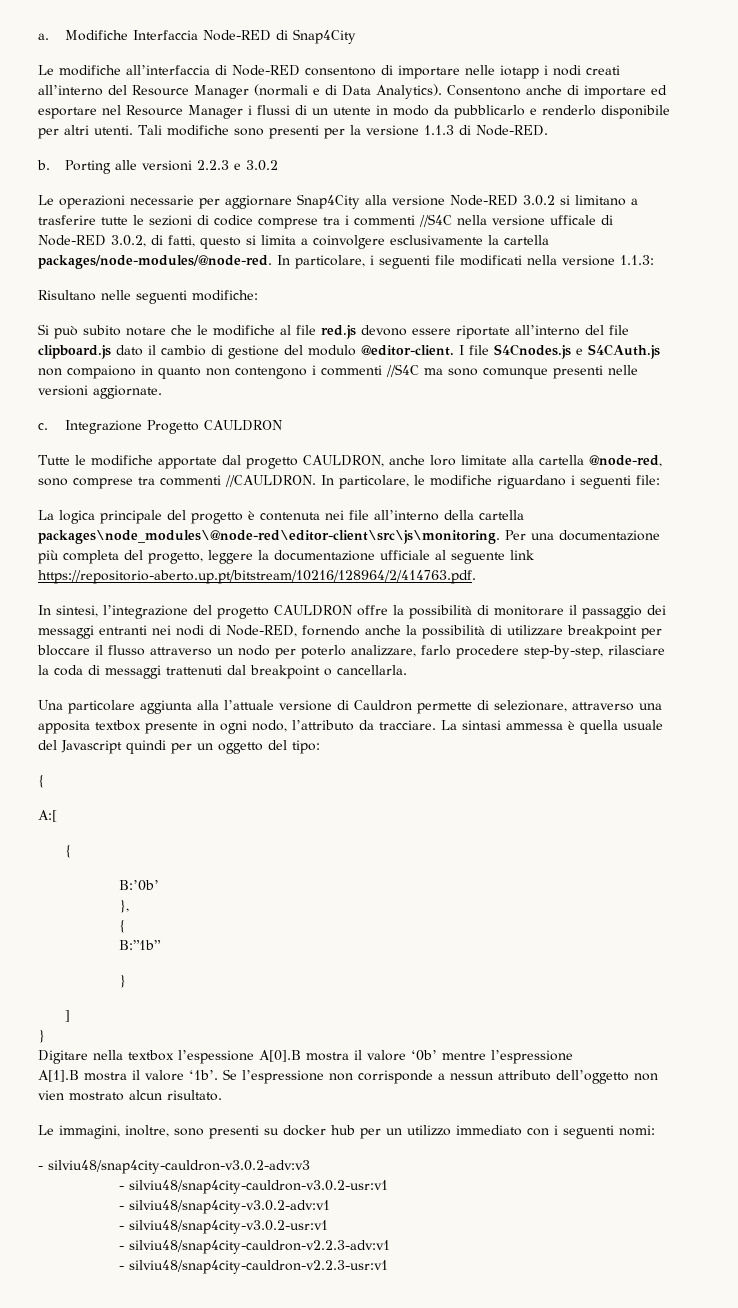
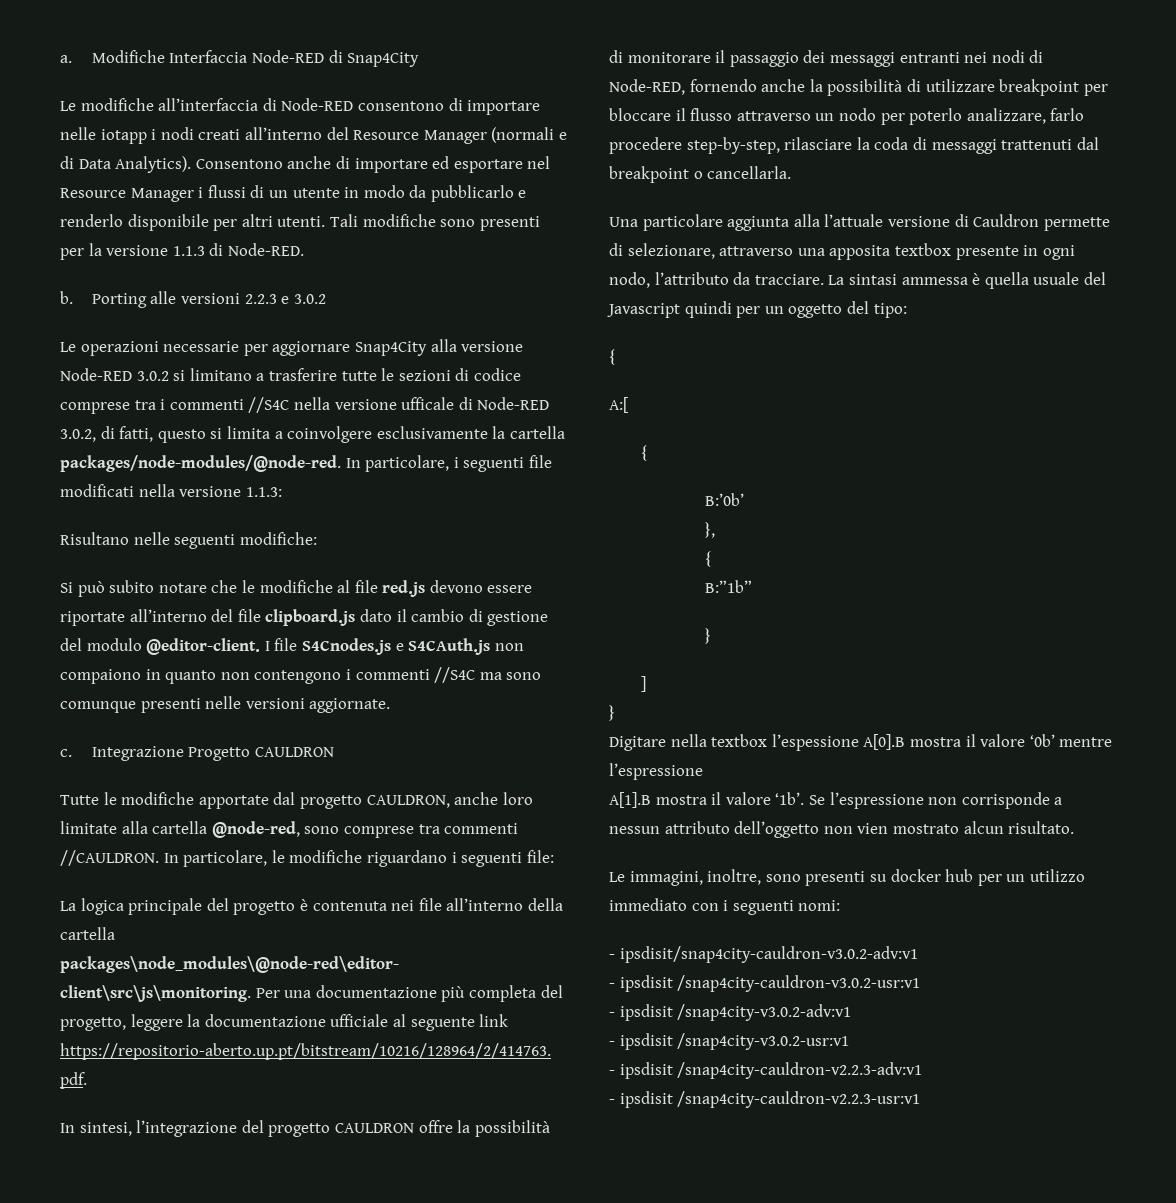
- - silviu48/snap4city-cauldron-v3.0.2-adv:v3
- - silviu48/snap4city-cauldron-v3.0.2-usr:v1
- - silviu48/snap4city-v3.0.2-adv:v1
- - silviu48/snap4city-v3.0.2-usr:v1
- - silviu48/snap4city-cauldron-v2.2.3-adv:v1
- - silviu48/snap4city-cauldron-v2.2.3-usr:v1
+ - ipsdisit/snap4city-cauldron-v3.0.2-adv:v1
+ - ipsdisit /snap4city-cauldron-v3.0.2-usr:v1
+ - ipsdisit /snap4city-v3.0.2-adv:v1
+ - ipsdisit /snap4city-v3.0.2-usr:v1
+ - ipsdisit /snap4city-cauldron-v2.2.3-adv:v1
+ - ipsdisit /snap4city-cauldron-v2.2.3-usr:v1

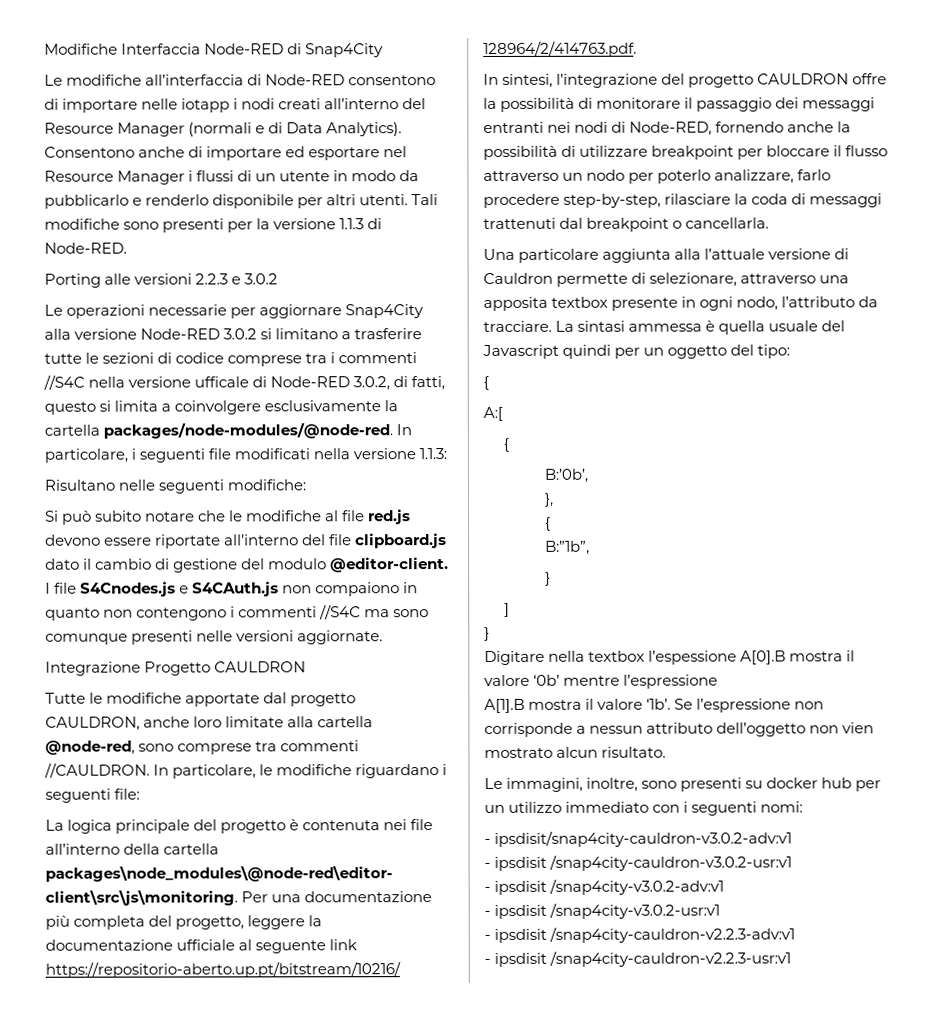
- a.
- b.
- c.
- B:’0b’
+ B:’0b’,
- B:”1b”
+ B:”1b”,

